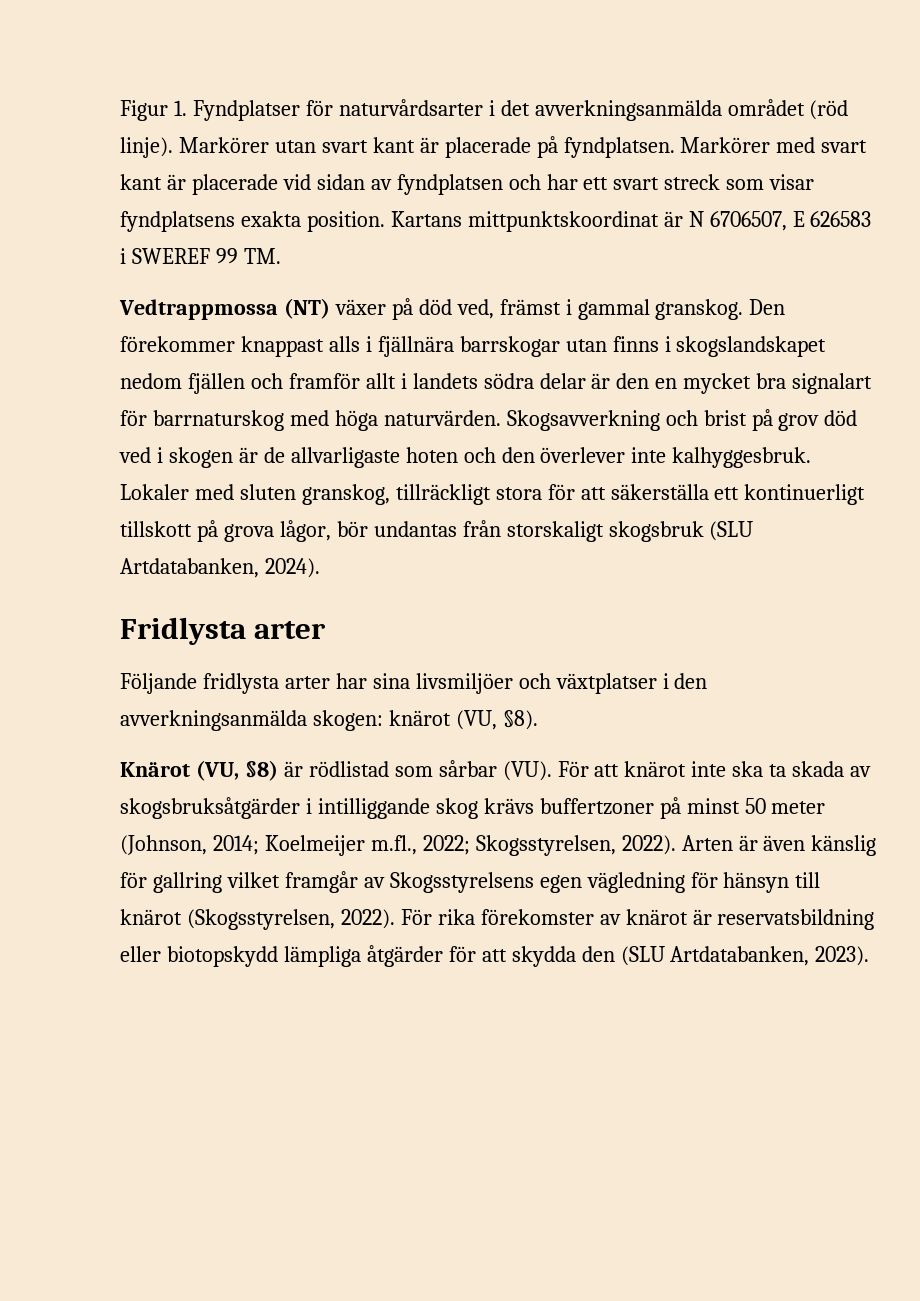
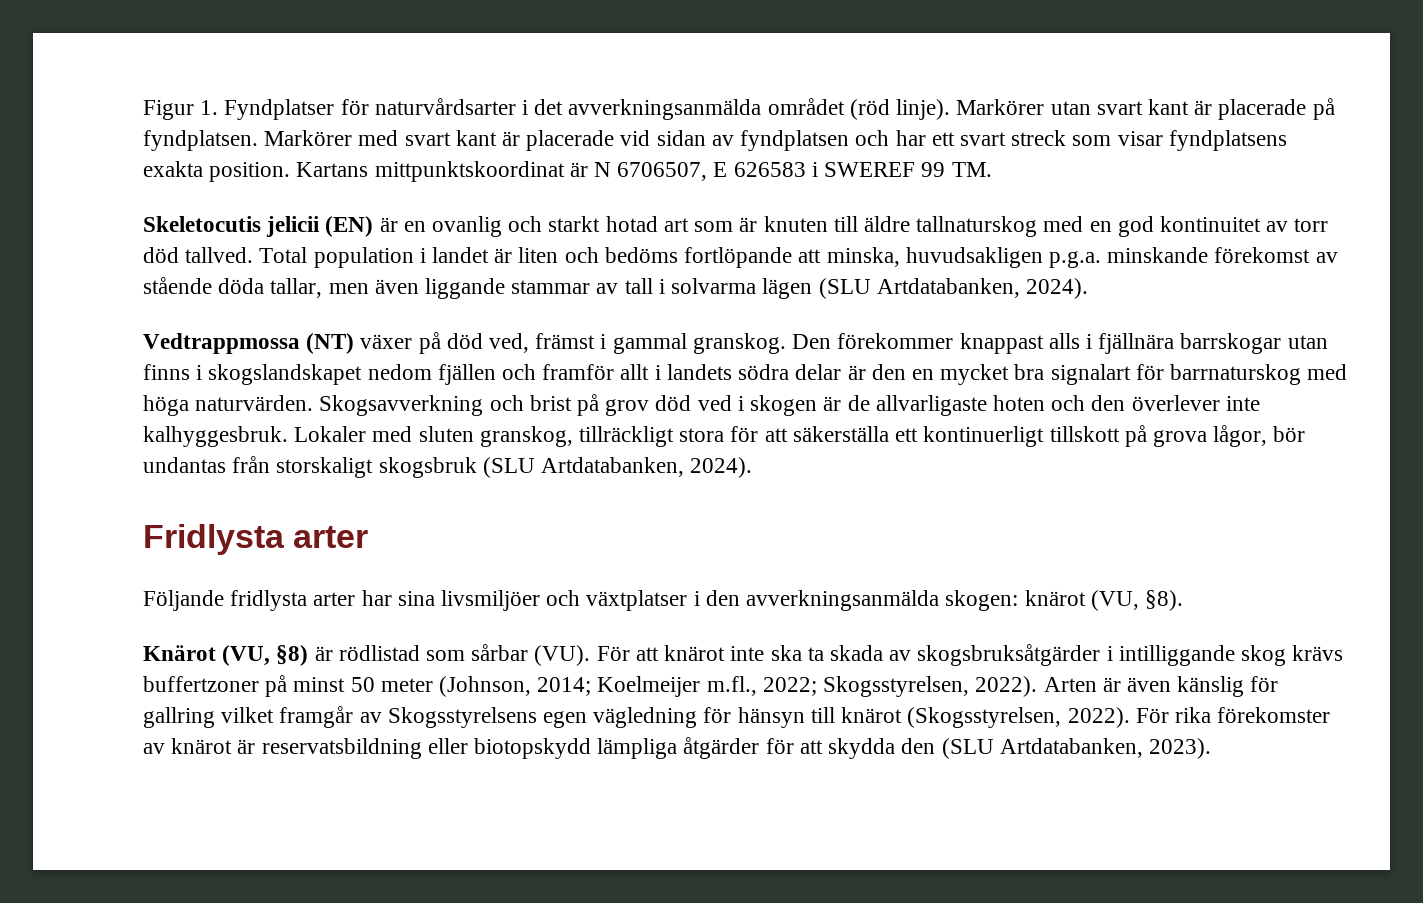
+ Skeletocutis jelicii (EN) är en ovanlig och starkt hotad art som är knuten till äldre tallnaturskog med en god kontinuitet av torr död tallved. Total population i landet är liten och bedöms fortlöpande att minska, huvudsakligen p.g.a. minskande förekomst av stående döda tallar, men även liggande stammar av tall i solvarma lägen (SLU Artdatabanken, 2024).

